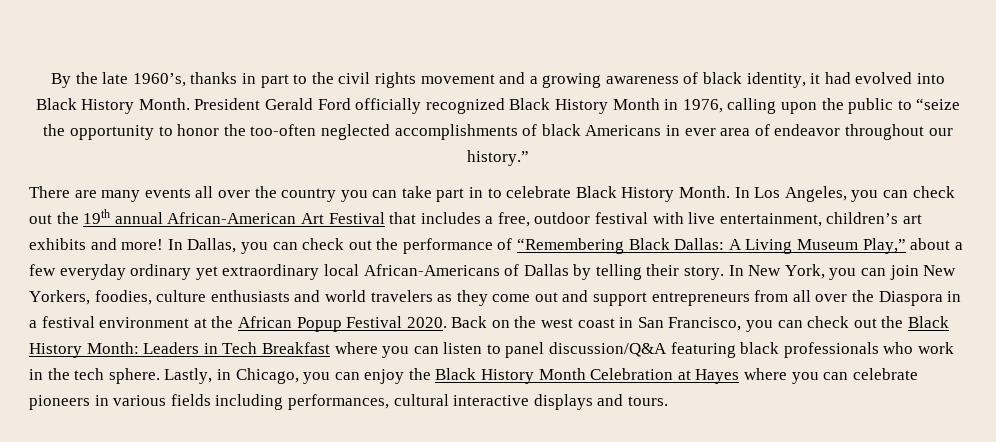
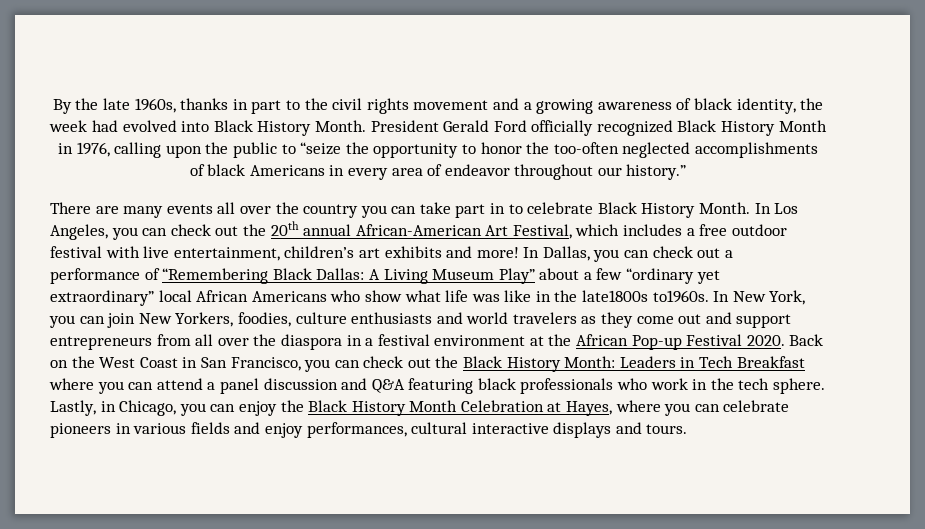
- By the late 1960’s, thanks in part to the civil rights movement and a growing awareness of black identity, it had evolved into Black History Month.
+ By the late 1960s, thanks in part to the civil rights movement and a growing awareness of black identity, the week had evolved into Black History Month.
- President Gerald Ford officially recognized Black History Month in 1976, calling upon the public to “seize the opportunity to honor the too-often neglected accomplishments of black Americans in ever area of endeavor throughout our history.”
+ President Gerald Ford officially recognized Black History Month in 1976, calling upon the public to “seize the opportunity to honor the too-often neglected accomplishments of black Americans in every area of endeavor throughout our history.”
- In Los Angeles, you can check out the 19th annual African-American Art Festival that includes a free, outdoor festival with live entertainment, children’s art exhibits and more!
+ In Los Angeles, you can check out the 20th annual African-American Art Festival, which includes a free outdoor festival with live entertainment, children’s art exhibits and more!
- In Dallas, you can check out the performance of “Remembering Black Dallas: A Living Museum Play,” about a few everyday ordinary yet extraordinary local African-Americans of Dallas by telling their story.
+ In Dallas, you can check out a performance of “Remembering Black Dallas: A Living Museum Play” about a few “ordinary yet extraordinary” local African Americans who show what life was like in the late1800s to1960s.
- In New York, you can join New Yorkers, foodies, culture enthusiasts and world travelers as they come out and support entrepreneurs from all over the Diaspora in a festival environment at the African Popup Festival 2020.
+ In New York, you can join New Yorkers, foodies, culture enthusiasts and world travelers as they come out and support entrepreneurs from all over the diaspora in a festival environment at the African Pop-up Festival 2020.
- Back on the west coast in San Francisco, you can check out the Black History Month: Leaders in Tech Breakfast where you can listen to panel discussion/Q&A featuring black professionals who work in the tech sphere.
+ Back on the West Coast in San Francisco, you can check out the Black History Month: Leaders in Tech Breakfast where you can attend a panel discussion and Q&A featuring black professionals who work in the tech sphere.
- Lastly, in Chicago, you can enjoy the Black History Month Celebration at Hayes where you can celebrate pioneers in various fields including performances, cultural interactive displays and tours.
+ Lastly, in Chicago, you can enjoy the Black History Month Celebration at Hayes, where you can celebrate pioneers in various fields and enjoy performances, cultural interactive displays and tours.

